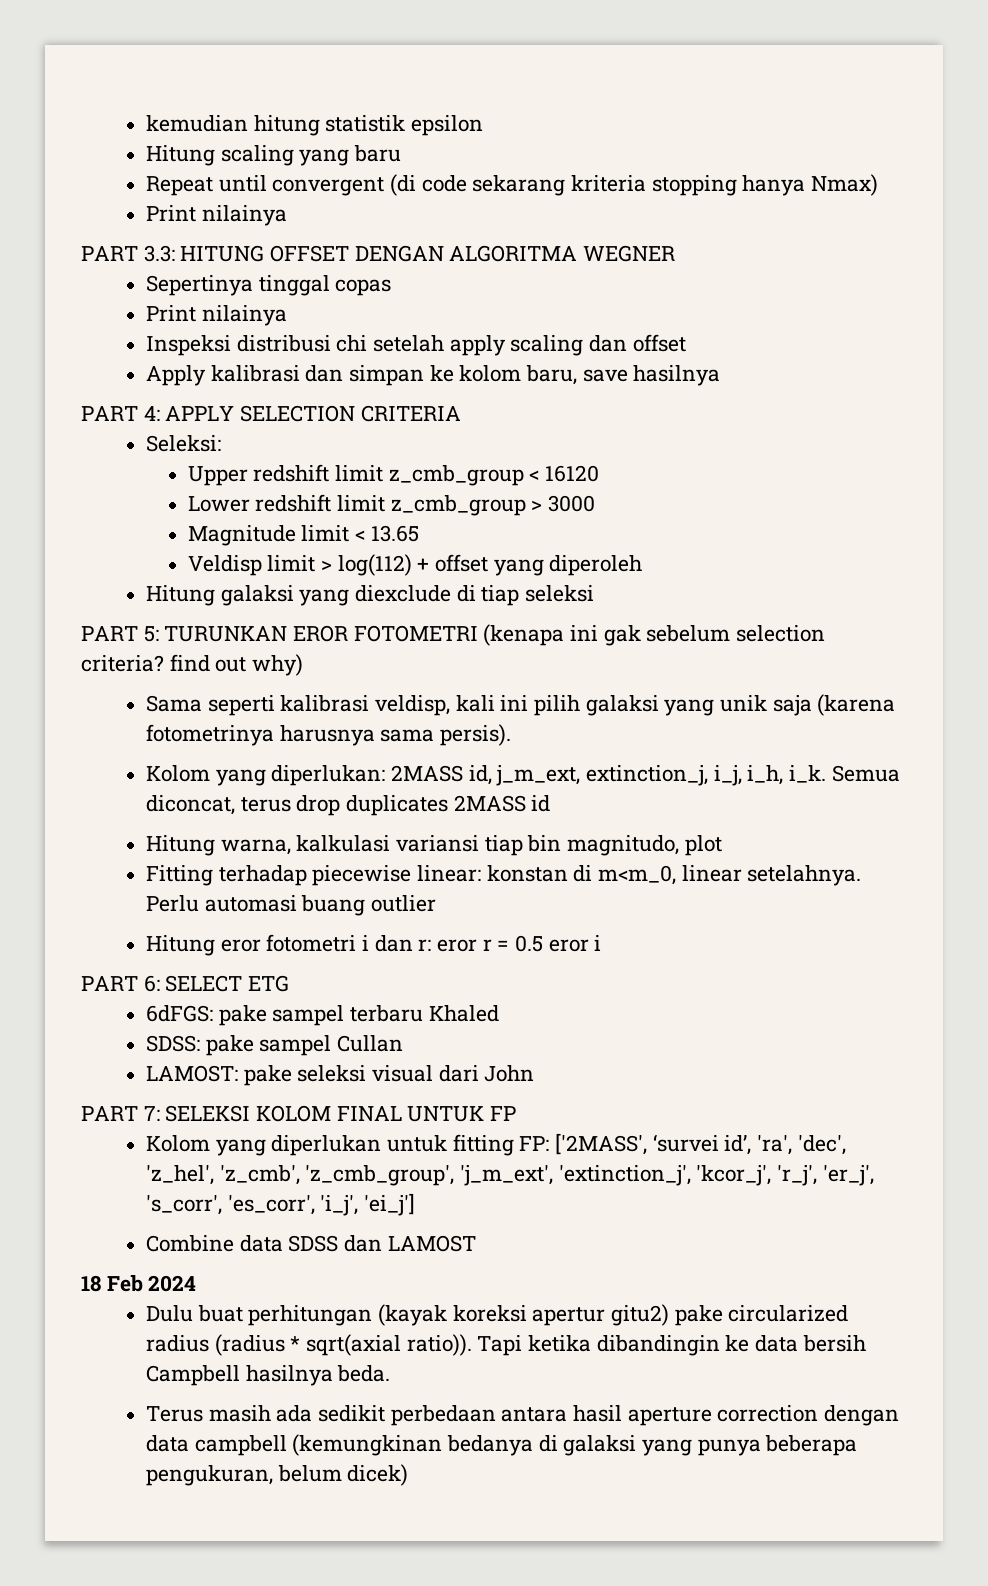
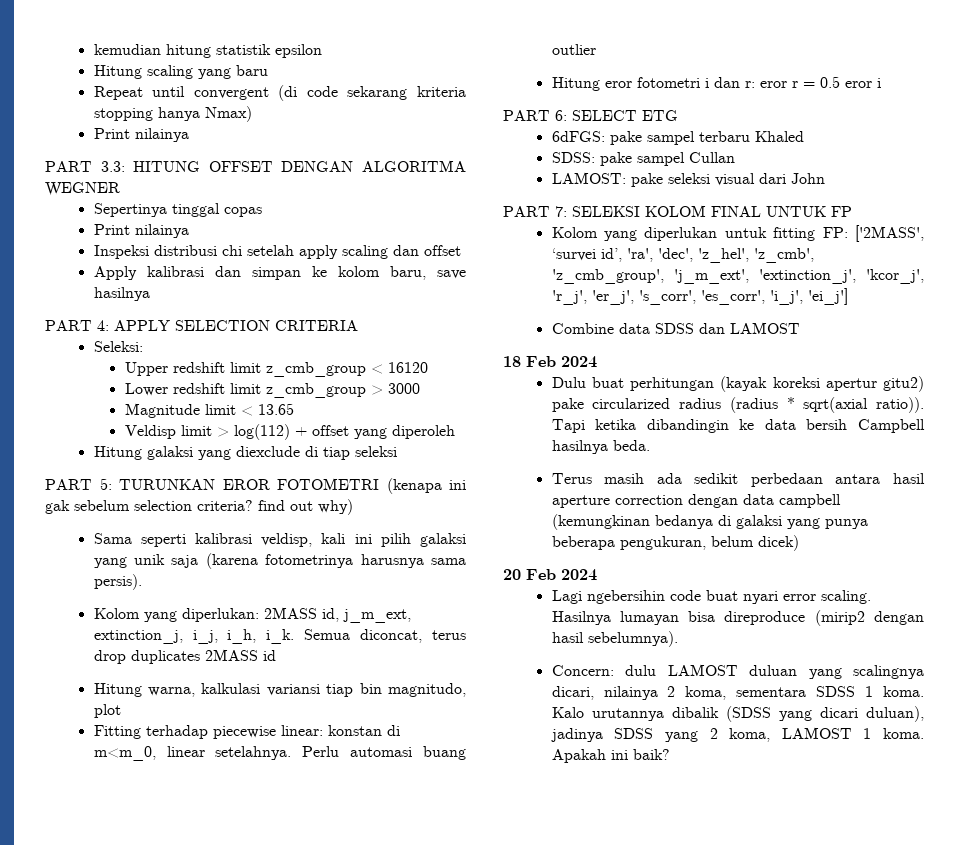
+ 20 Feb 2024
+ Lagi ngebersihin code buat nyari error scaling. Hasilnya lumayan bisa direproduce (mirip2 dengan hasil sebelumnya).
+ Concern: dulu LAMOST duluan yang scalingnya dicari, nilainya 2 koma, sementara SDSS 1 koma. Kalo urutannya dibalik (SDSS yang dicari duluan), jadinya SDSS yang 2 koma, LAMOST 1 koma. Apakah ini baik?

